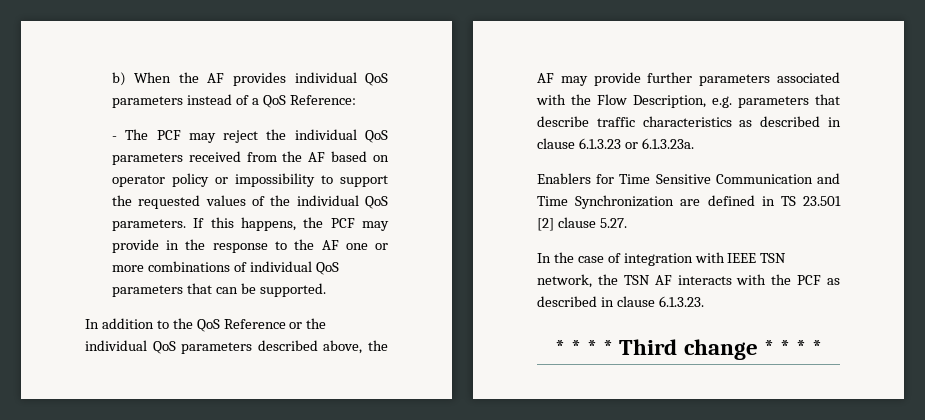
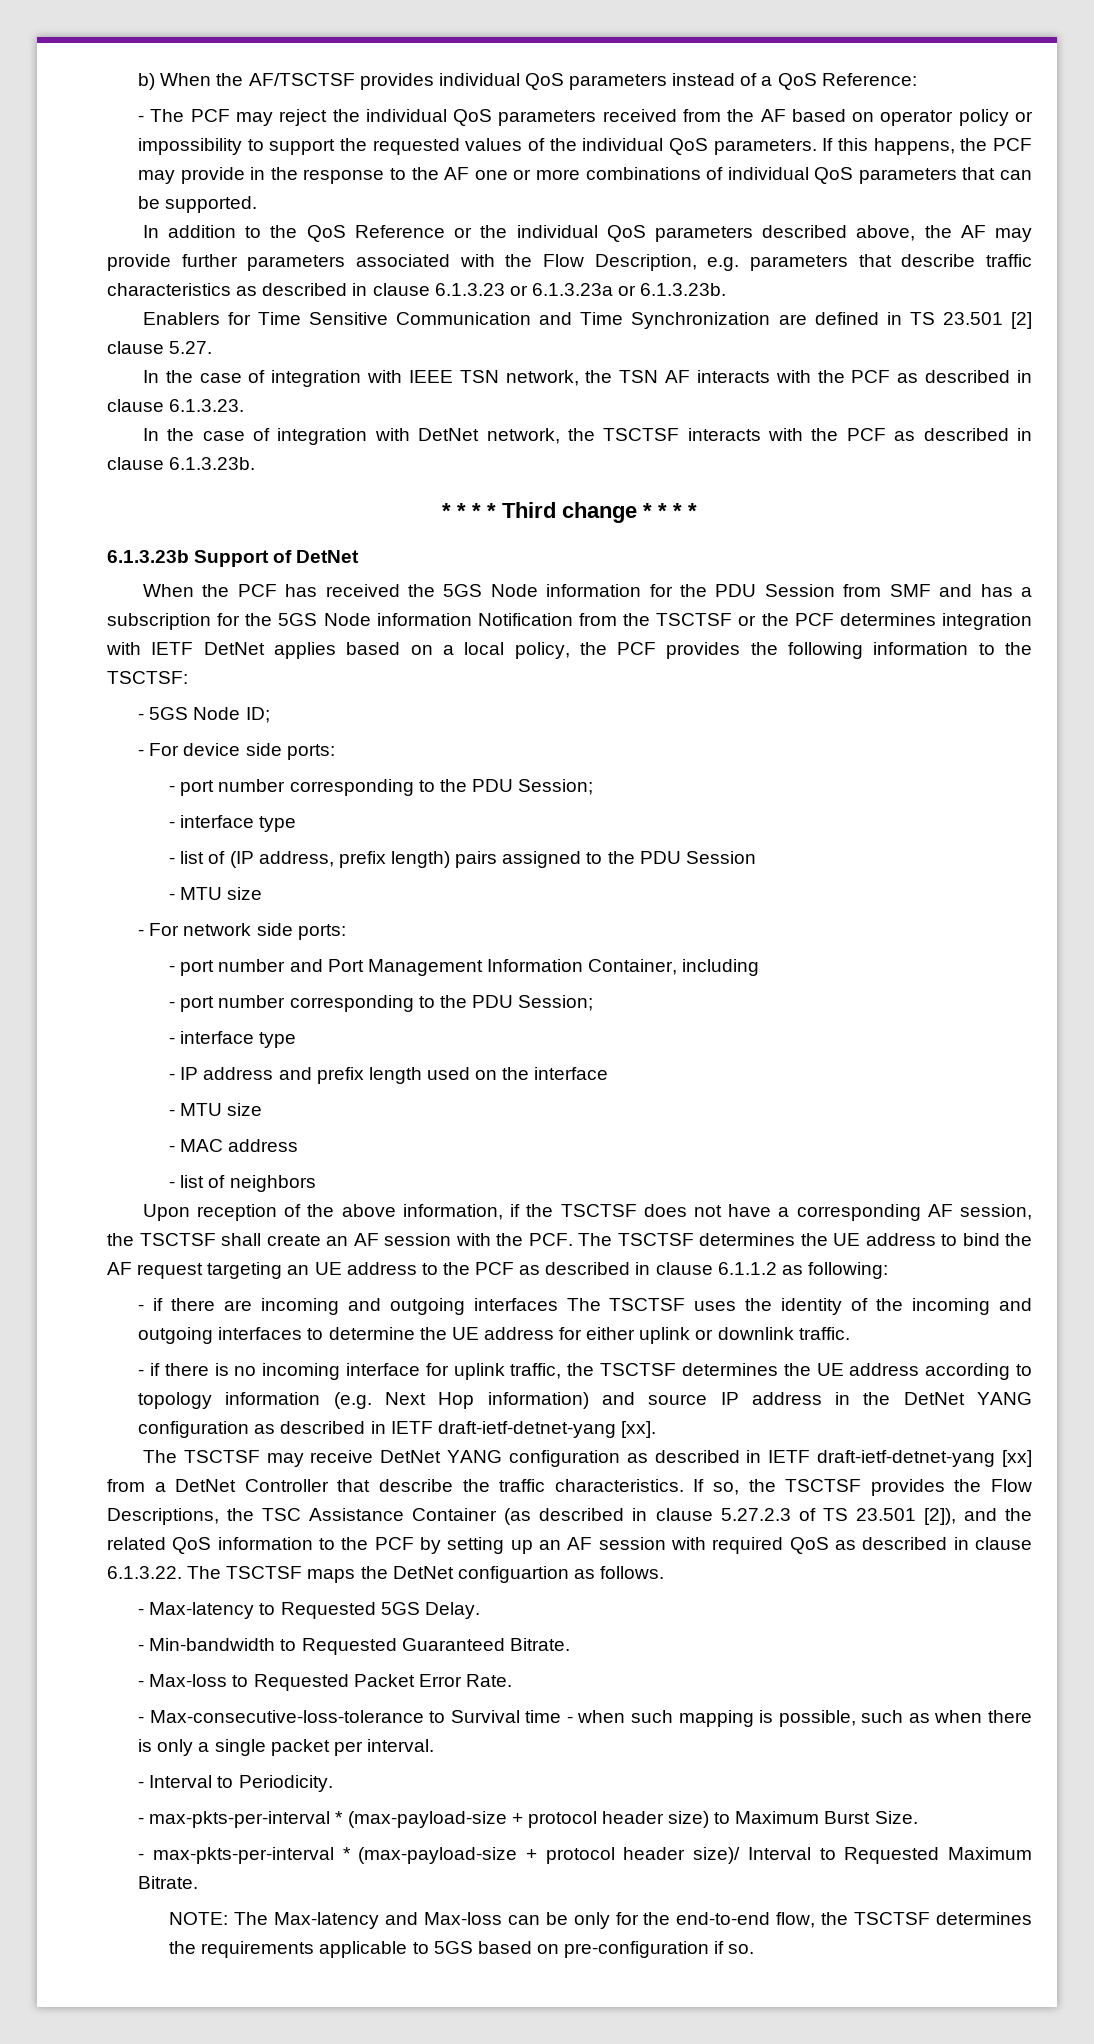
- b) When the AF provides individual QoS parameters instead of a QoS Reference:
+ b) When the AF/TSCTSF provides individual QoS parameters instead of a QoS Reference:
- In addition to the QoS Reference or the individual QoS parameters described above, the AF may provide further parameters associated with the Flow Description, e.g. parameters that describe traffic characteristics as described in clause 6.1.3.23 or 6.1.3.23a.
+ In addition to the QoS Reference or the individual QoS parameters described above, the AF may provide further parameters associated with the Flow Description, e.g. parameters that describe traffic characteristics as described in clause 6.1.3.23 or 6.1.3.23a or 6.1.3.23b.
+ In the case of integration with DetNet network, the TSCTSF interacts with the PCF as described in clause 6.1.3.23b.
+ 6.1.3.23b Support of DetNet
+ When the PCF has received the 5GS Node information for the PDU Session from SMF and has a subscription for the 5GS Node information Notification from the TSCTSF or the PCF determines integration with IETF DetNet applies based on a local policy, the PCF provides the following information to the TSCTSF:
+ - 5GS Node ID;
+ - For device side ports:
+ - port number corresponding to the PDU Session;
+ - interface type
+ - list of (IP address, prefix length) pairs assigned to the PDU Session
+ - MTU size
+ - For network side ports:
+ - port number and Port Management Information Container, including
+ - port number corresponding to the PDU Session;
+ - interface type
+ - IP address and prefix length used on the interface
+ - MTU size
+ - MAC address
+ - list of neighbors
+ Upon reception of the above information, if the TSCTSF does not have a corresponding AF session, the TSCTSF shall create an AF session with the PCF. The TSCTSF determines the UE address to bind the AF request targeting an UE address to the PCF as described in clause 6.1.1.2 as following:
+ - if there are incoming and outgoing interfaces The TSCTSF uses the identity of the incoming and outgoing interfaces to determine the UE address for either uplink or downlink traffic.
+ - if there is no incoming interface for uplink traffic, the TSCTSF determines the UE address according to topology information (e.g. Next Hop information) and source IP address in the DetNet YANG configuration as described in IETF draft-ietf-detnet-yang [xx].
+ The TSCTSF may receive DetNet YANG configuration as described in IETF draft-ietf-detnet-yang [xx] from a DetNet Controller that describe the traffic characteristics. If so, the TSCTSF provides the Flow Descriptions, the TSC Assistance Container (as described in clause 5.27.2.3 of TS 23.501 [2]), and the related QoS information to the PCF by setting up an AF session with required QoS as described in clause 6.1.3.22. The TSCTSF maps the DetNet configuartion as follows.
+ - Max-latency to Requested 5GS Delay.
+ - Min-bandwidth to Requested Guaranteed Bitrate.
+ - Max-loss to Requested Packet Error Rate.
+ - Max-consecutive-loss-tolerance to Survival time - when such mapping is possible, such as when there is only a single packet per interval.
+ - Interval to Periodicity.
+ - max-pkts-per-interval * (max-payload-size + protocol header size) to Maximum Burst Size.
+ - max-pkts-per-interval * (max-payload-size + protocol header size)/ Interval to Requested Maximum Bitrate.
+ NOTE: The Max-latency and Max-loss can be only for the end-to-end flow, the TSCTSF determines the requirements applicable to 5GS based on pre-configuration if so.

